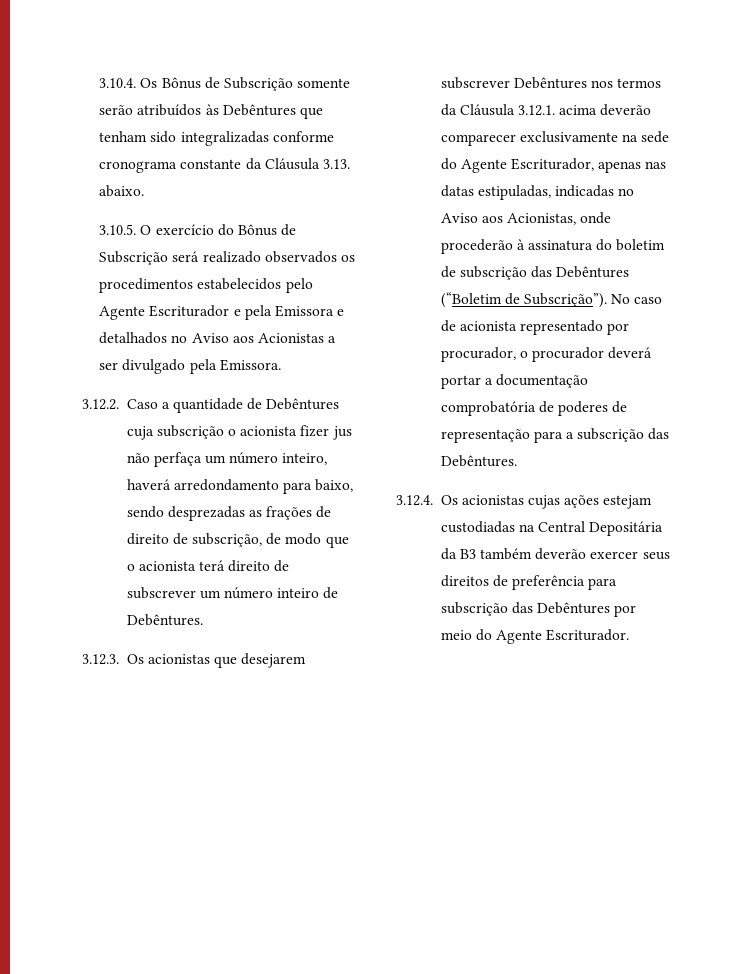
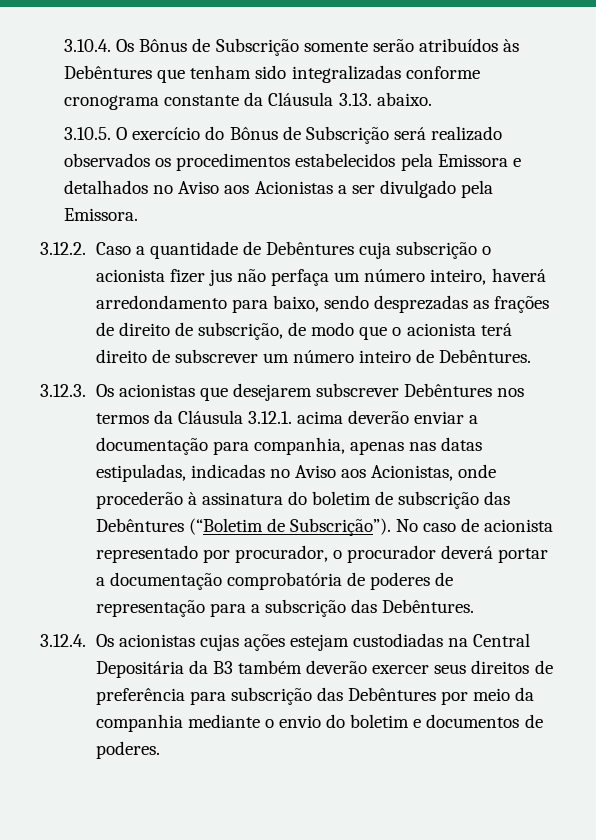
- 3.10.5. O exercício do Bônus de Subscrição será realizado observados os procedimentos estabelecidos pelo Agente Escriturador e pela Emissora e detalhados no Aviso aos Acionistas a ser divulgado pela Emissora.
+ 3.10.5. O exercício do Bônus de Subscrição será realizado observados os procedimentos estabelecidos pela Emissora e detalhados no Aviso aos Acionistas a ser divulgado pela Emissora.
- 3.12.3. Os acionistas que desejarem subscrever Debêntures nos termos da Cláusula 3.12.1. acima deverão comparecer exclusivamente na sede do Agente Escriturador, apenas nas datas estipuladas, indicadas no Aviso aos Acionistas, onde procederão à assinatura do boletim de subscrição das Debêntures (“Boletim de Subscrição”).
+ 3.12.3. Os acionistas que desejarem subscrever Debêntures nos termos da Cláusula 3.12.1. acima deverão enviar a documentação para companhia, apenas nas datas estipuladas, indicadas no Aviso aos Acionistas, onde procederão à assinatura do boletim de subscrição das Debêntures (“Boletim de Subscrição”).
- 3.12.4. Os acionistas cujas ações estejam custodiadas na Central Depositária da B3 também deverão exercer seus direitos de preferência para subscrição das Debêntures por meio do Agente Escriturador.
+ 3.12.4. Os acionistas cujas ações estejam custodiadas na Central Depositária da B3 também deverão exercer seus direitos de preferência para subscrição das Debêntures por meio da companhia mediante o envio do boletim e documentos de poderes.

